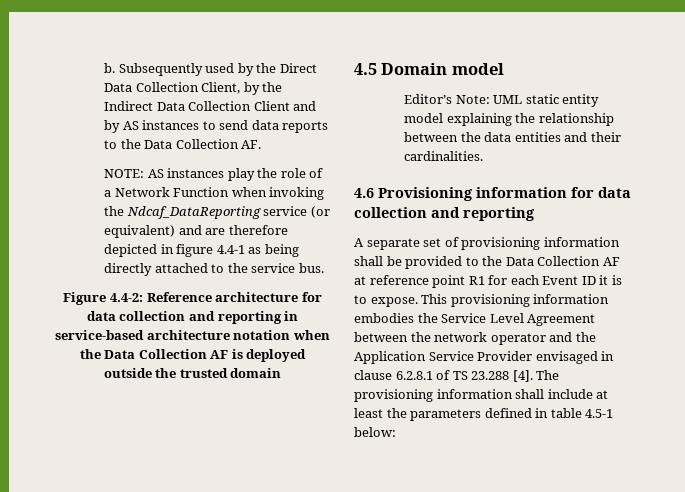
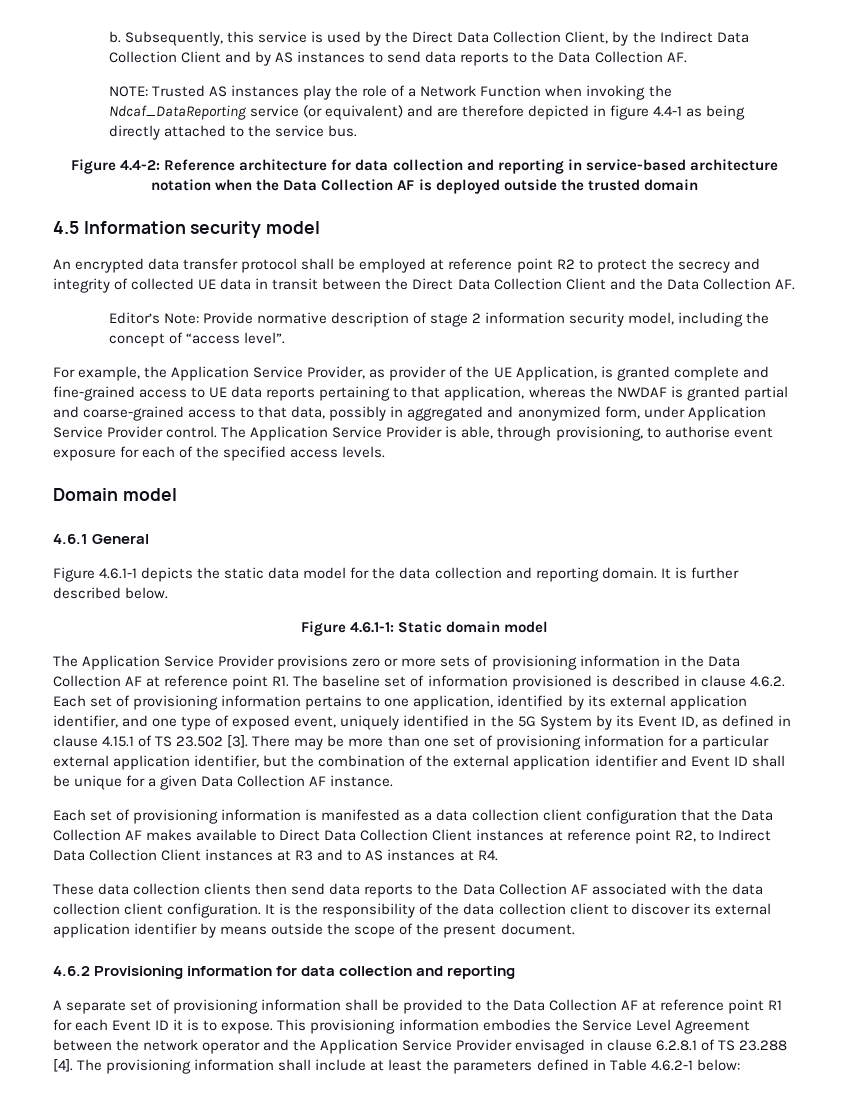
- Subsequently used by the Direct Data Collection Client, by the Indirect Data Collection Client and by AS instances to send data reports to the Data Collection AF.
+ Subsequently, this service is used by the Direct Data Collection Client, by the Indirect Data Collection Client and by AS instances to send data reports to the Data Collection AF.
- NOTE: AS instances play the role of a Network Function when invoking the Ndcaf_DataReporting service (or equivalent) and are therefore depicted in figure 4.4-1 as being directly attached to the service bus.
+ NOTE: Trusted AS instances play the role of a Network Function when invoking the Ndcaf_DataReporting service (or equivalent) and are therefore depicted in figure 4.4-1 as being directly attached to the service bus.
- 4.5 Domain model
- Editor’s Note: UML static entity model explaining the relationship between the data entities and their cardinalities.
- 4.6 Provisioning information for data collection and reporting
+ 4.5 Information security model
+ An encrypted data transfer protocol shall be employed at reference point R2 to protect the secrecy and integrity of collected UE data in transit between the Direct Data Collection Client and the Data Collection AF.
+ Editor’s Note: Provide normative description of stage 2 information security model, including the concept of “access level”.
+ For example, the Application Service Provider, as provider of the UE Application, is granted complete and fine-grained access to UE data reports pertaining to that application, whereas the NWDAF is granted partial and coarse-grained access to that data, possibly in aggregated and anonymized form, under Application Service Provider control. The Application Service Provider is able, through provisioning, to authorise event exposure for each of the specified access levels.
+ Domain model
+ 4.6.1 General
+ Figure 4.6.1-1 depicts the static data model for the data collection and reporting domain. It is further described below.
+ Figure 4.6.1-1: Static domain model
+ The Application Service Provider provisions zero or more sets of provisioning information in the Data Collection AF at reference point R1. The baseline set of information provisioned is described in clause 4.6.2. Each set of provisioning information pertains to one application, identified by its external application identifier, and one type of exposed event, uniquely identified in the 5G System by its Event ID, as defined in clause 4.15.1 of TS 23.502 [3]. There may be more than one set of provisioning information for a particular external application identifier, but the combination of the external application identifier and Event ID shall be unique for a given Data Collection AF instance.
+ Each set of provisioning information is manifested as a data collection client configuration that the Data Collection AF makes available to Direct Data Collection Client instances at reference point R2, to Indirect Data Collection Client instances at R3 and to AS instances at R4.
+ These data collection clients then send data reports to the Data Collection AF associated with the data collection client configuration. It is the responsibility of the data collection client to discover its external application identifier by means outside the scope of the present document.
+ 4.6.2 Provisioning information for data collection and reporting
- The provisioning information shall include at least the parameters defined in table 4.5-1 below:
+ The provisioning information shall include at least the parameters defined in Table 4.6.2-1 below:

